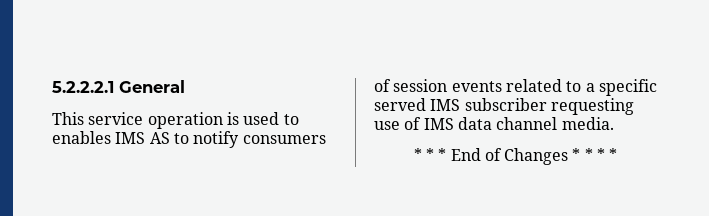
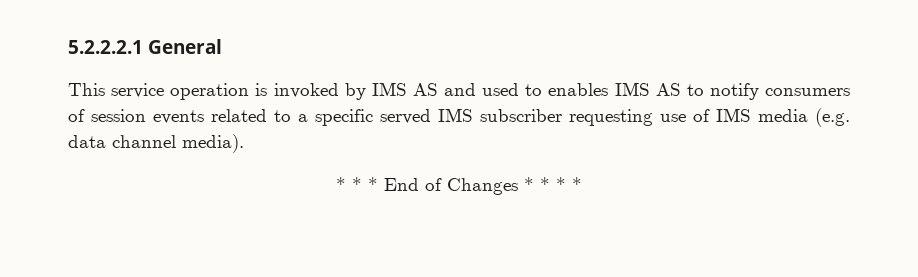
- This service operation is used to enables IMS AS to notify consumers of session events related to a specific served IMS subscriber requesting use of IMS data channel media.
+ This service operation is invoked by IMS AS and used to enables IMS AS to notify consumers of session events related to a specific served IMS subscriber requesting use of IMS media (e.g. data channel media).

